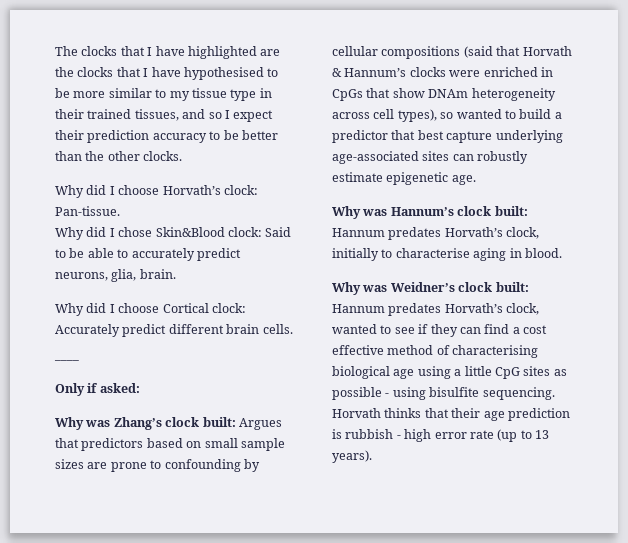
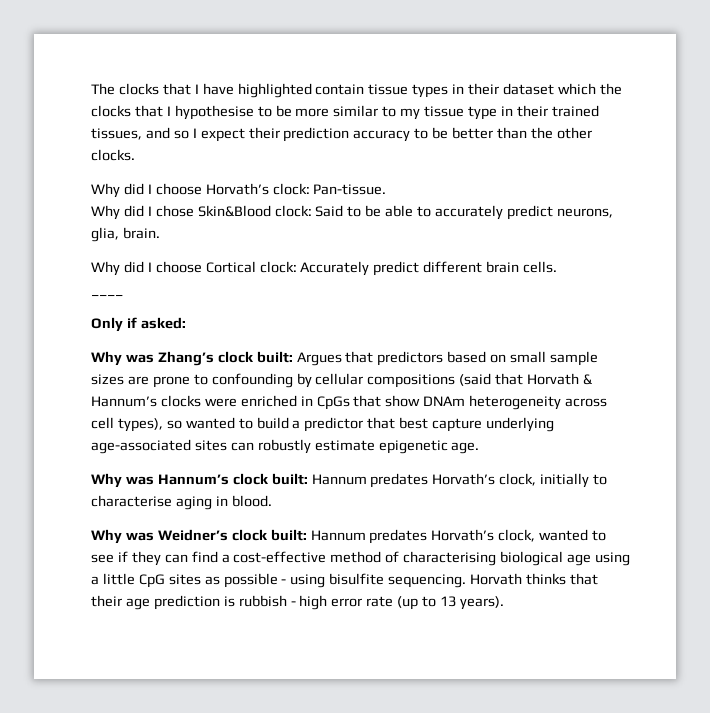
- The clocks that I have highlighted are the clocks that I have hypothesised to be more similar to my tissue type in their trained tissues, and so I expect their prediction accuracy to be better than the other clocks.
+ The clocks that I have highlighted contain tissue types in their dataset which the clocks that I hypothesise to be more similar to my tissue type in their trained tissues, and so I expect their prediction accuracy to be better than the other clocks.
- Why was Weidner’s clock built: Hannum predates Horvath’s clock, wanted to see if they can find a cost effective method of characterising biological age using a little CpG sites as possible - using bisulfite sequencing.
+ Why was Weidner’s clock built: Hannum predates Horvath’s clock, wanted to see if they can find a cost-effective method of characterising biological age using a little CpG sites as possible - using bisulfite sequencing.

